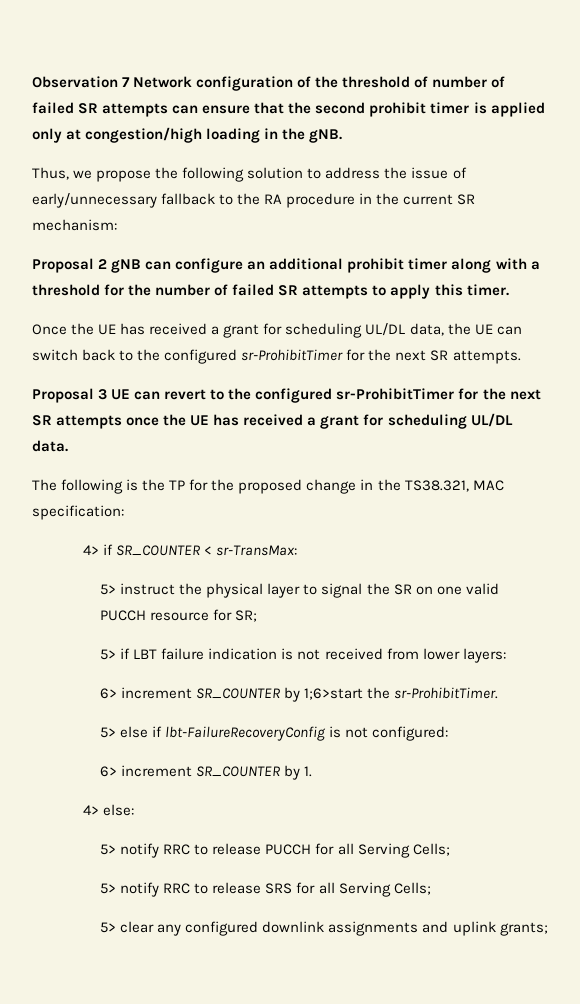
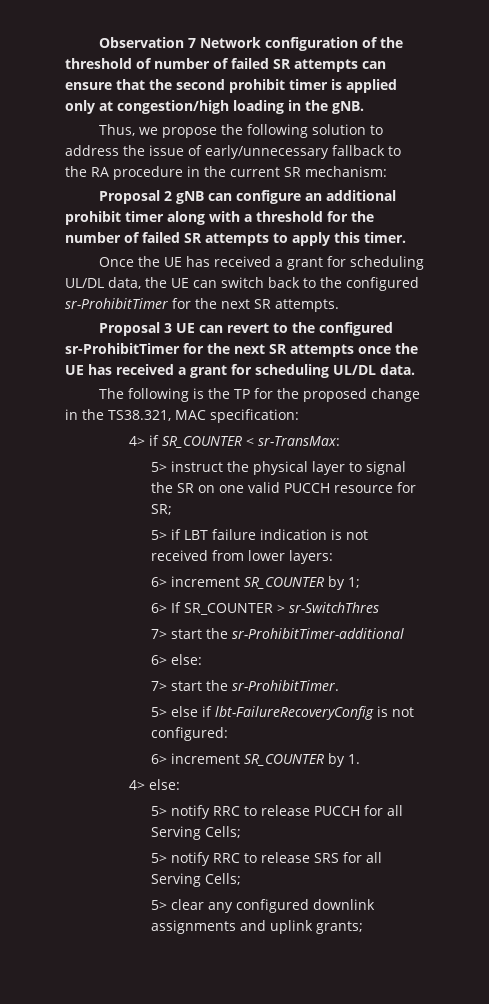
- 6> increment SR_COUNTER by 1;6>start the sr-ProhibitTimer.
+ 6> increment SR_COUNTER by 1;
+ 6> If SR_COUNTER > sr-SwitchThres
+ 7> start the sr-ProhibitTimer-additional
+ 6> else:
+ 7> start the sr-ProhibitTimer.

